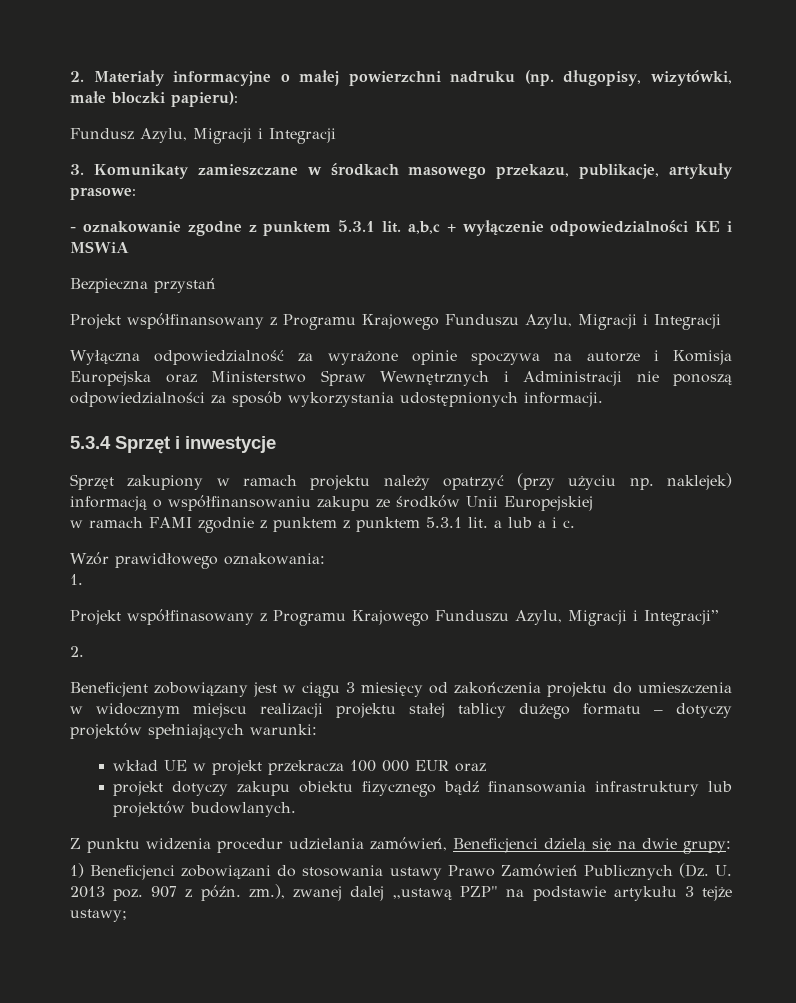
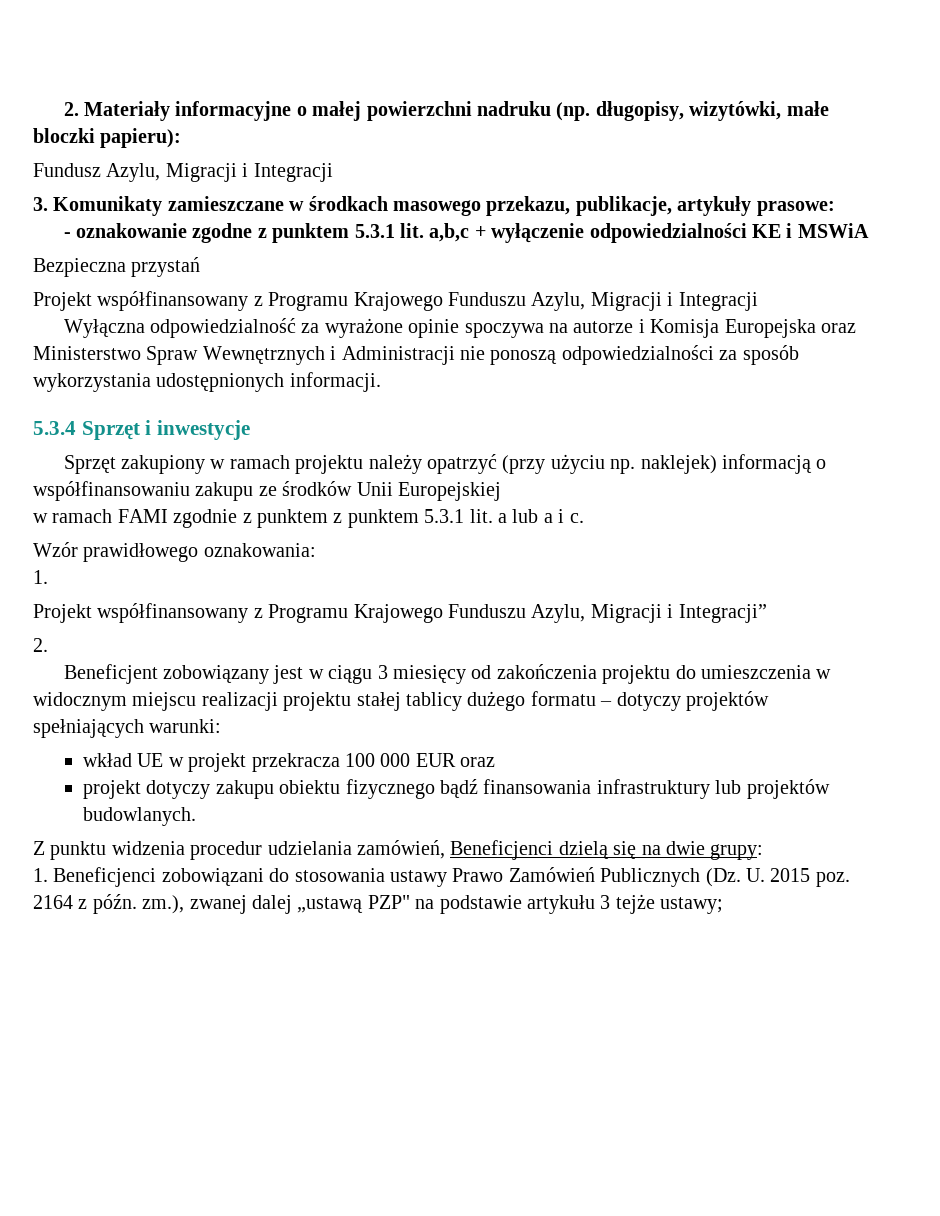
- Projekt współfinasowany z Programu Krajowego Funduszu Azylu, Migracji i Integracji”
+ Projekt współfinansowany z Programu Krajowego Funduszu Azylu, Migracji i Integracji”
- 1) Beneficjenci zobowiązani do stosowania ustawy Prawo Zamówień Publicznych (Dz. U. 2013 poz. 907 z późn. zm.), zwanej dalej „ustawą PZP" na podstawie artykułu 3 tejże ustawy;
+ 1. Beneficjenci zobowiązani do stosowania ustawy Prawo Zamówień Publicznych (Dz. U. 2015 poz. 2164 z późn. zm.), zwanej dalej „ustawą PZP" na podstawie artykułu 3 tejże ustawy;

